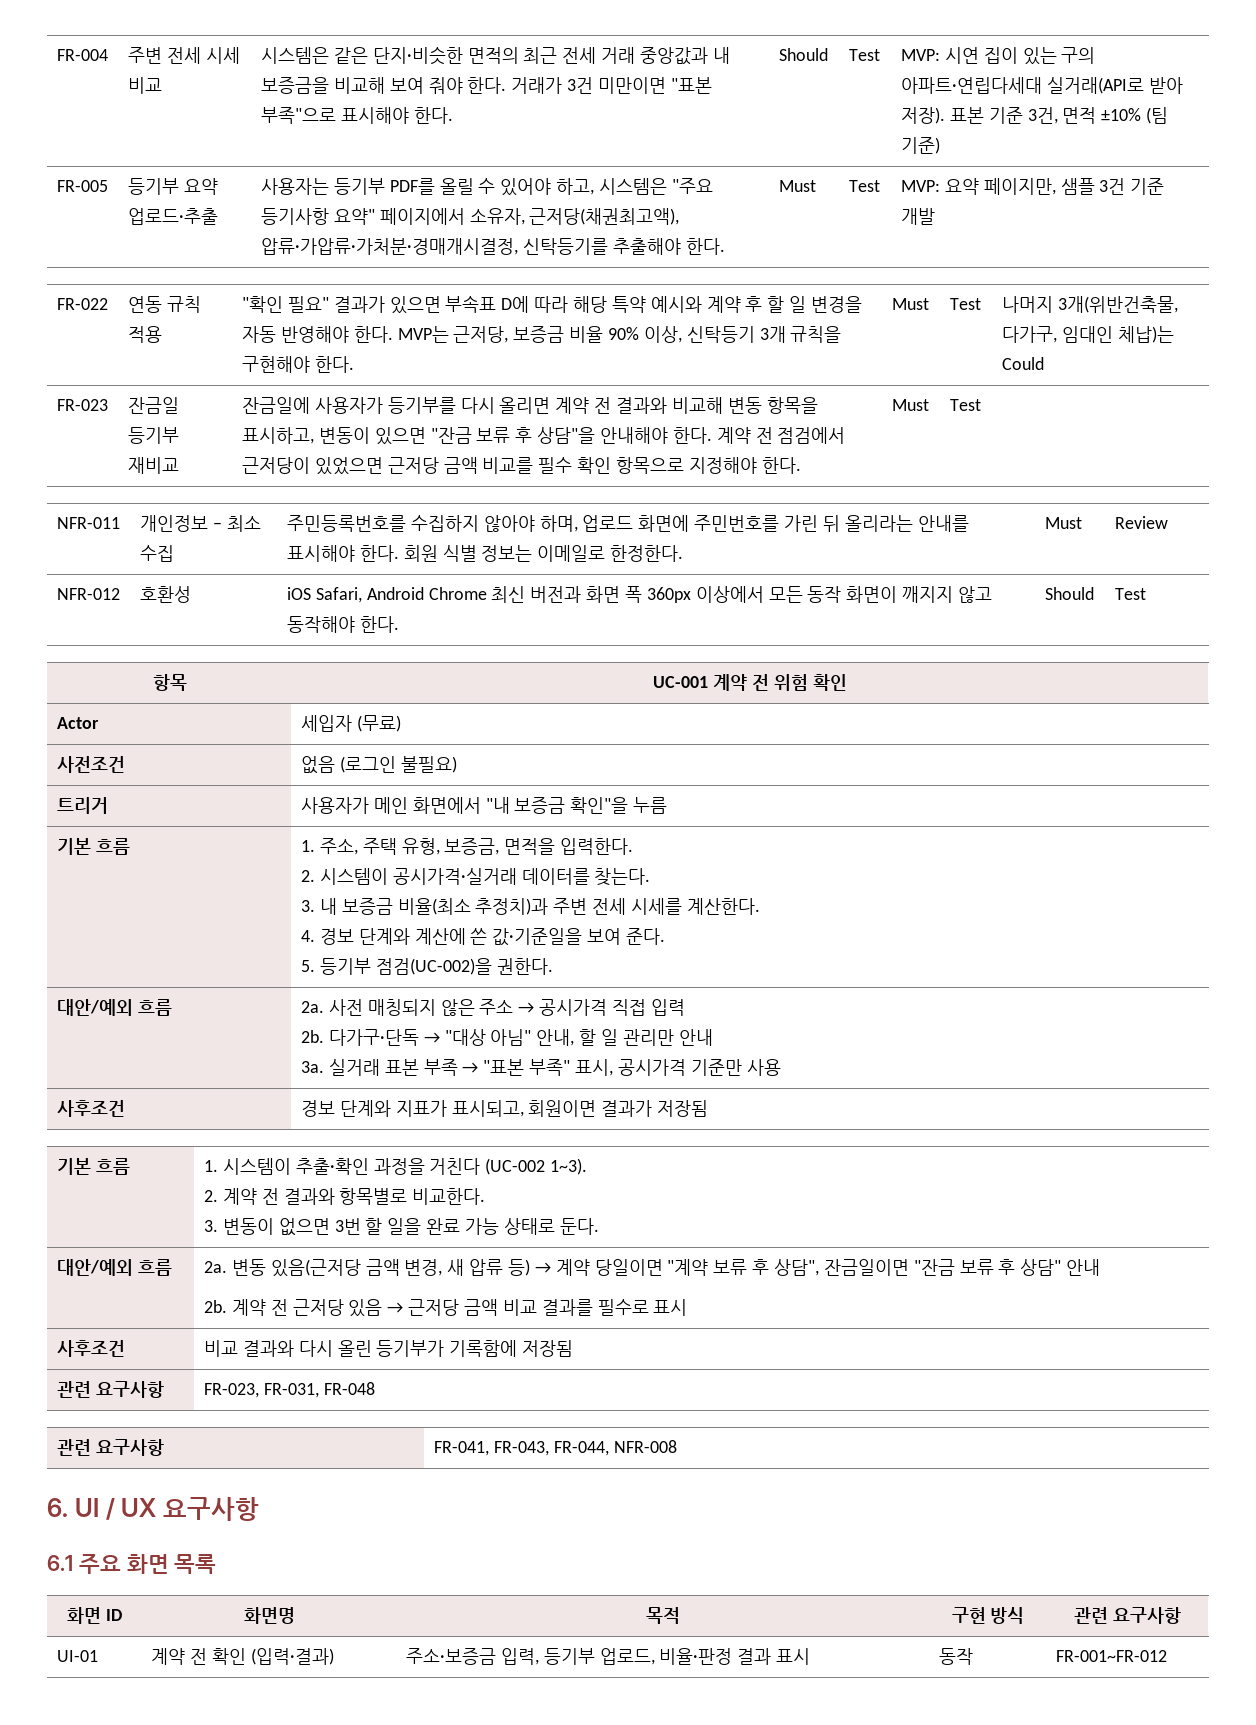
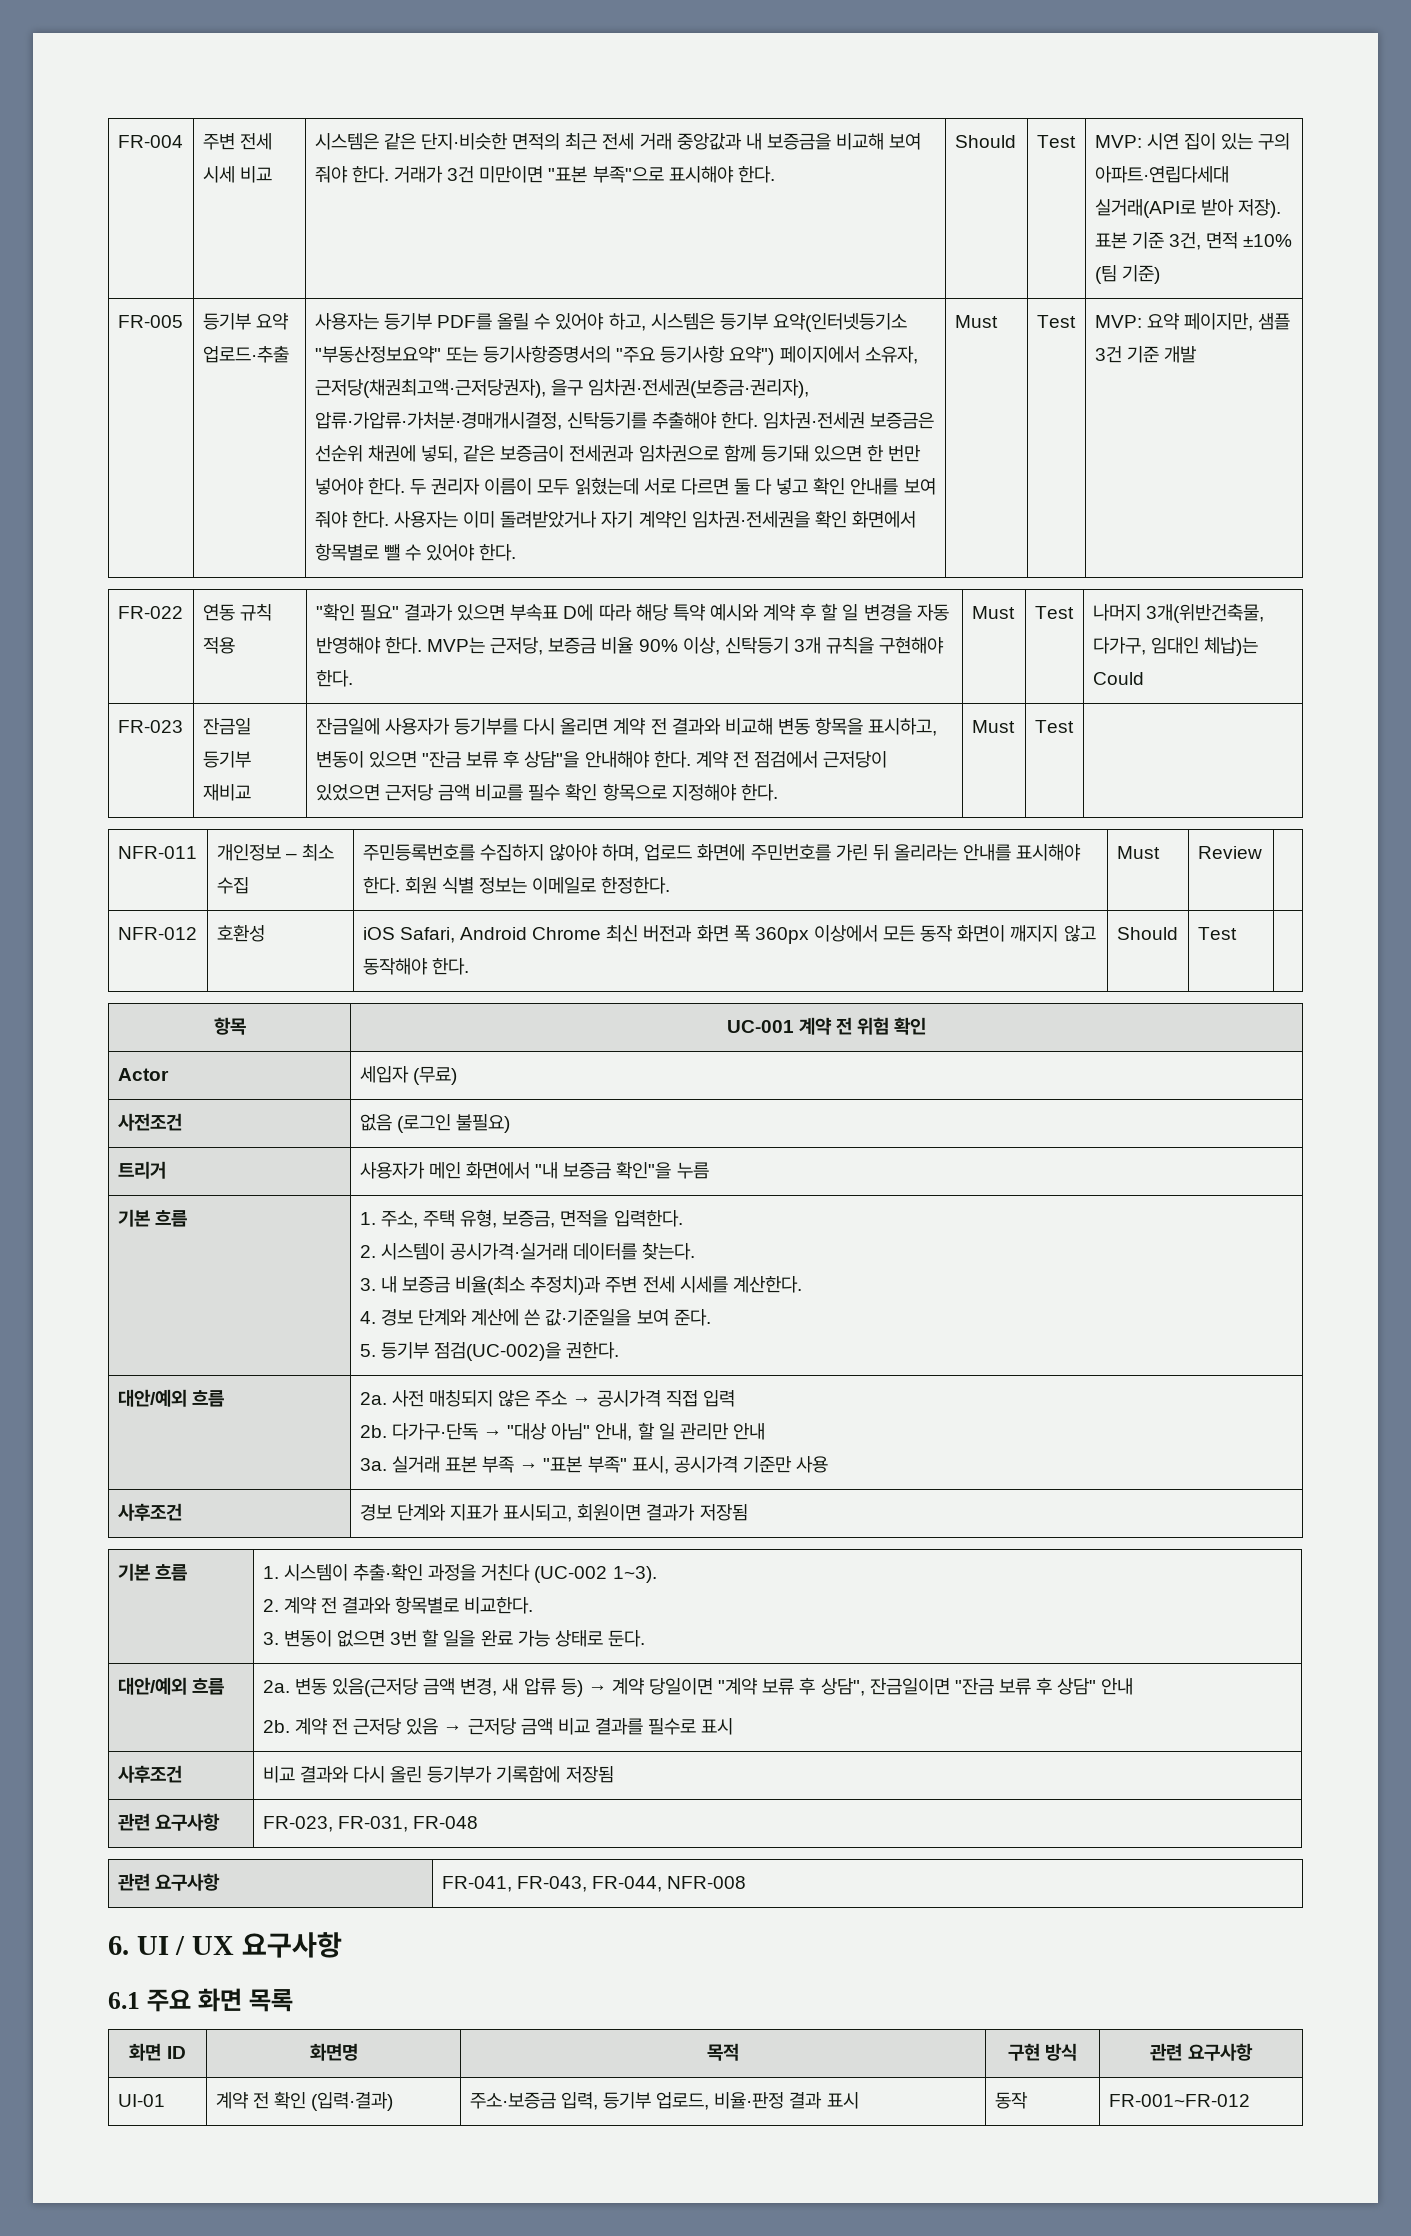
- 사용자는 등기부 PDF를 올릴 수 있어야 하고, 시스템은 "주요 등기사항 요약" 페이지에서 소유자, 근저당(채권최고액), 압류·가압류·가처분·경매개시결정, 신탁등기를 추출해야 한다.
+ 사용자는 등기부 PDF를 올릴 수 있어야 하고, 시스템은 등기부 요약(인터넷등기소 "부동산정보요약" 또는 등기사항증명서의 "주요 등기사항 요약") 페이지에서 소유자, 근저당(채권최고액·근저당권자), 을구 임차권·전세권(보증금·권리자), 압류·가압류·가처분·경매개시결정, 신탁등기를 추출해야 한다. 임차권·전세권 보증금은 선순위 채권에 넣되, 같은 보증금이 전세권과 임차권으로 함께 등기돼 있으면 한 번만 넣어야 한다. 두 권리자 이름이 모두 읽혔는데 서로 다르면 둘 다 넣고 확인 안내를 보여 줘야 한다. 사용자는 이미 돌려받았거나 자기 계약인 임차권·전세권을 확인 화면에서 항목별로 뺄 수 있어야 한다.

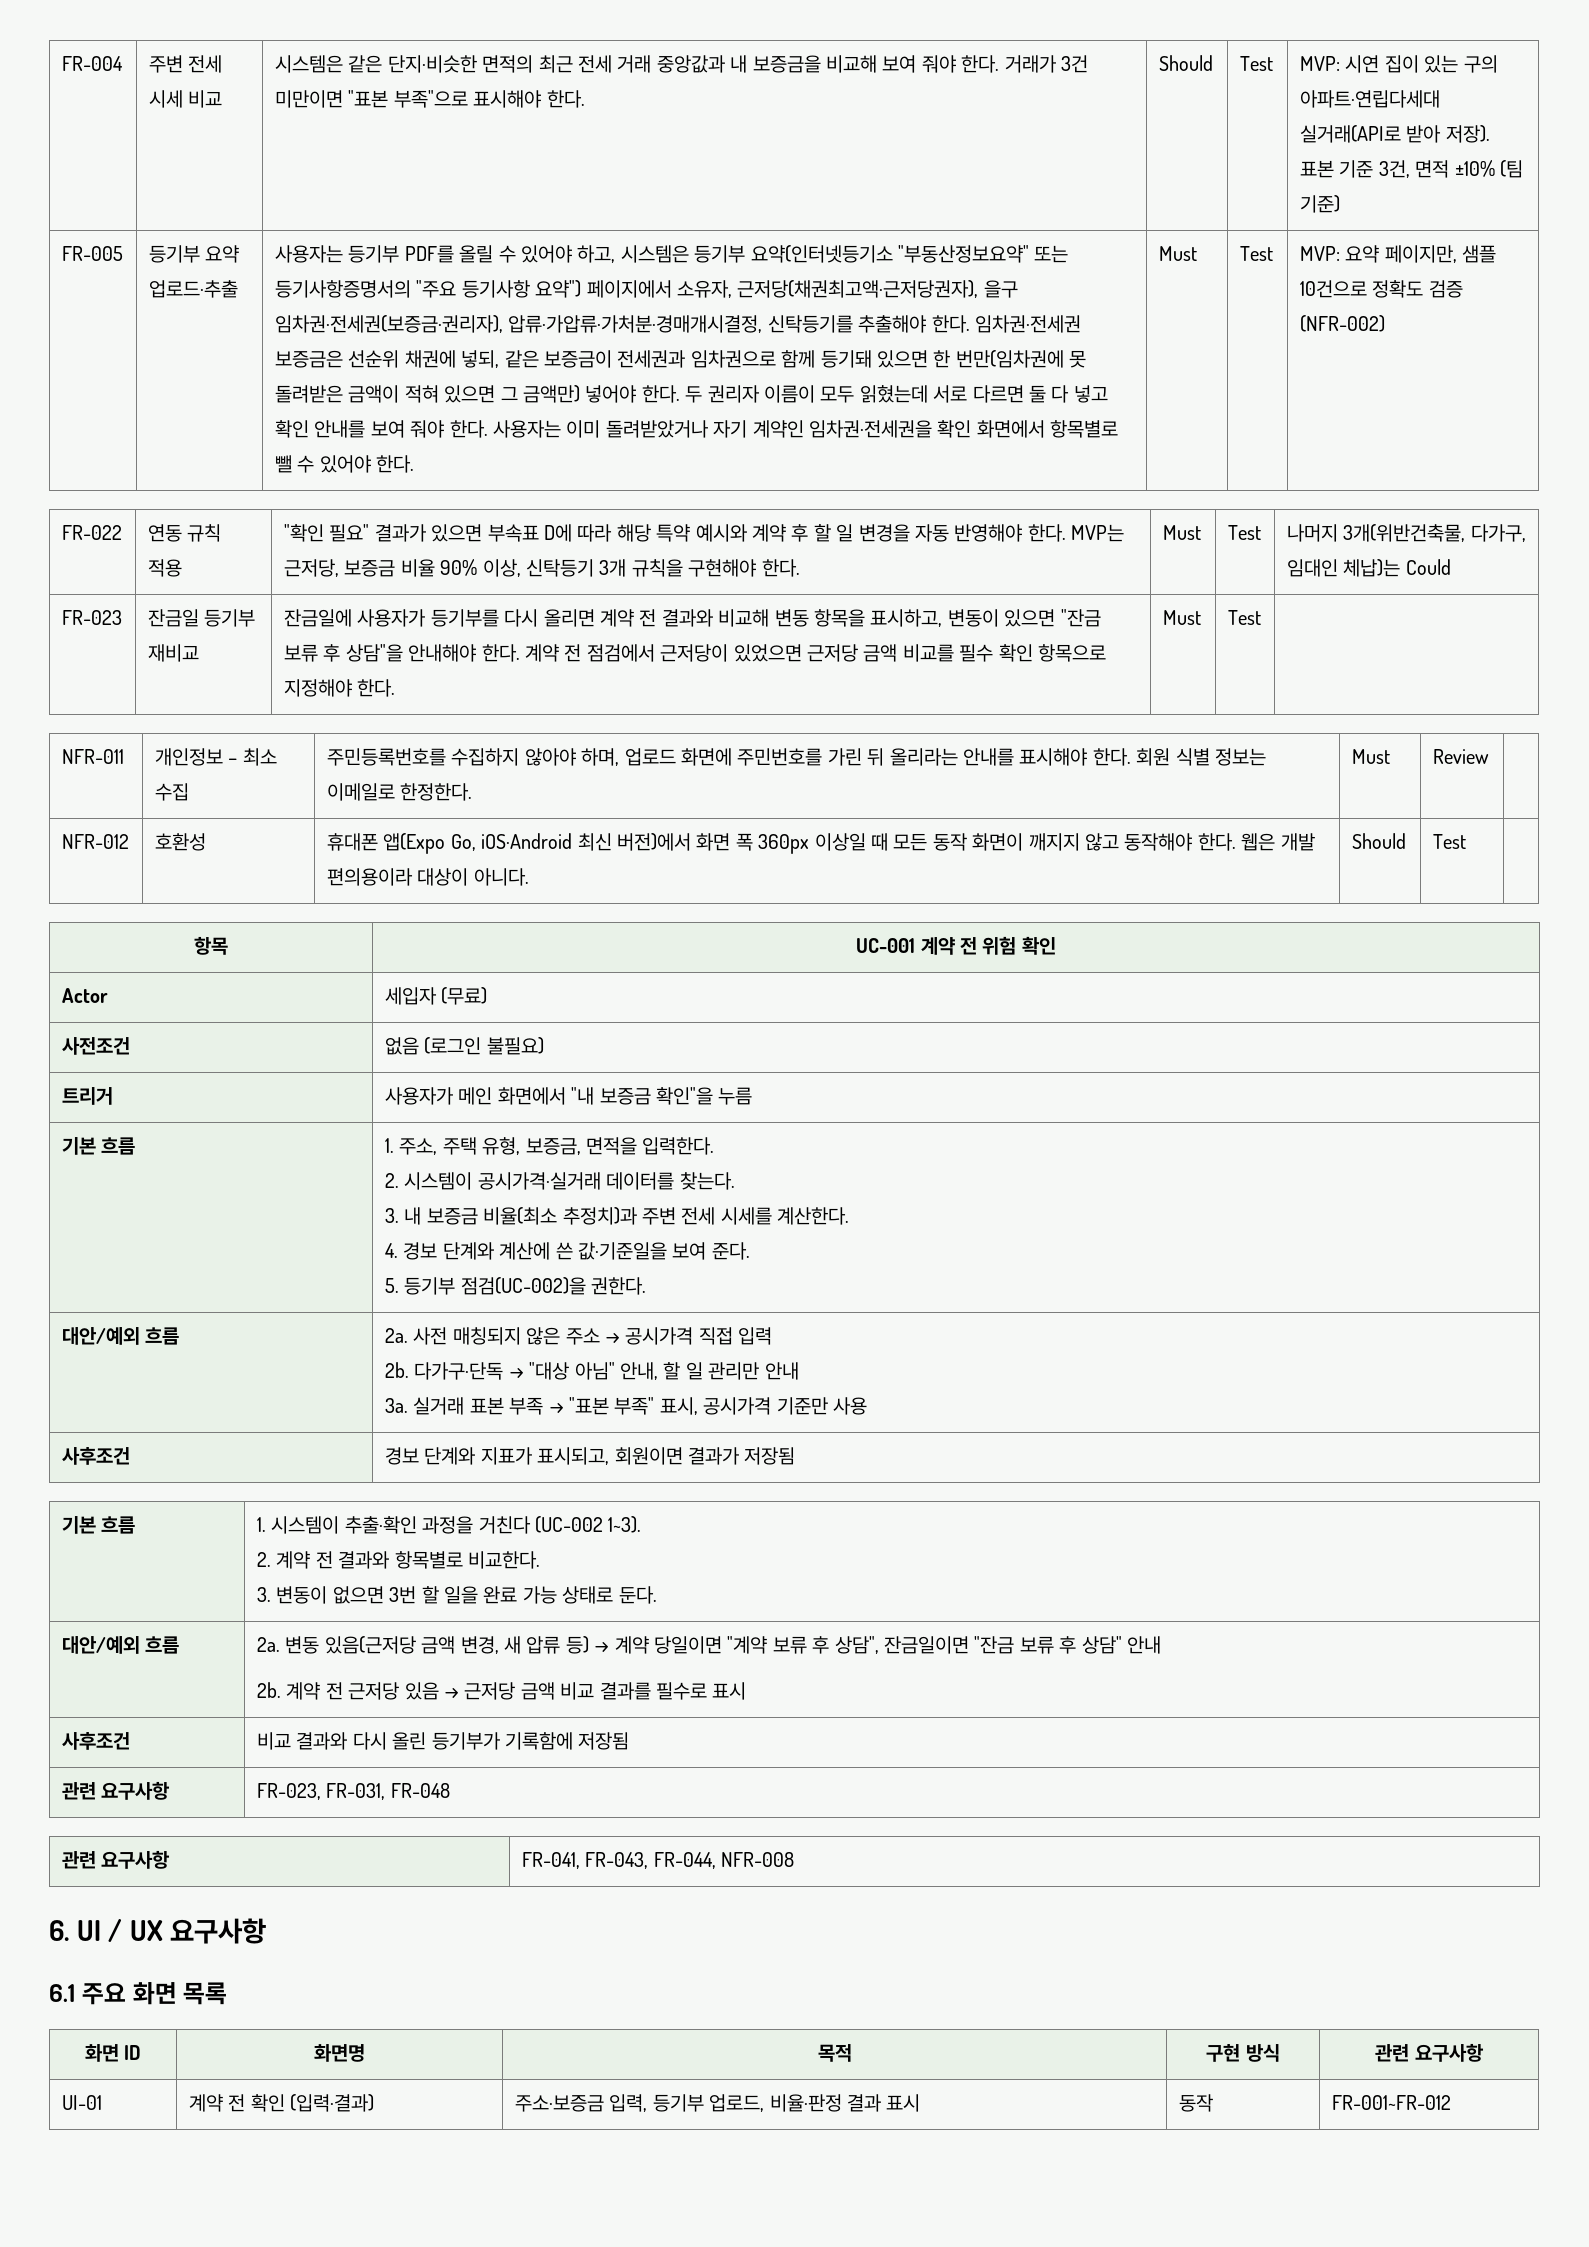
- 임차권·전세권 보증금은 선순위 채권에 넣되, 같은 보증금이 전세권과 임차권으로 함께 등기돼 있으면 한 번만 넣어야 한다.
+ 임차권·전세권 보증금은 선순위 채권에 넣되, 같은 보증금이 전세권과 임차권으로 함께 등기돼 있으면 한 번만(임차권에 못 돌려받은 금액이 적혀 있으면 그 금액만) 넣어야 한다.
- MVP: 요약 페이지만, 샘플 3건 기준 개발
+ MVP: 요약 페이지만, 샘플 10건으로 정확도 검증 (NFR-002)
- NFR-012 | 호환성 | iOS Safari, Android Chrome 최신 버전과 화면 폭 360px 이상에서 모든 동작 화면이 깨지지 않고 동작해야 한다. | Should | Test |
+ NFR-012 | 호환성 | 휴대폰 앱(Expo Go, iOS·Android 최신 버전)에서 화면 폭 360px 이상일 때 모든 동작 화면이 깨지지 않고 동작해야 한다. 웹은 개발 편의용이라 대상이 아니다. | Should | Test |

